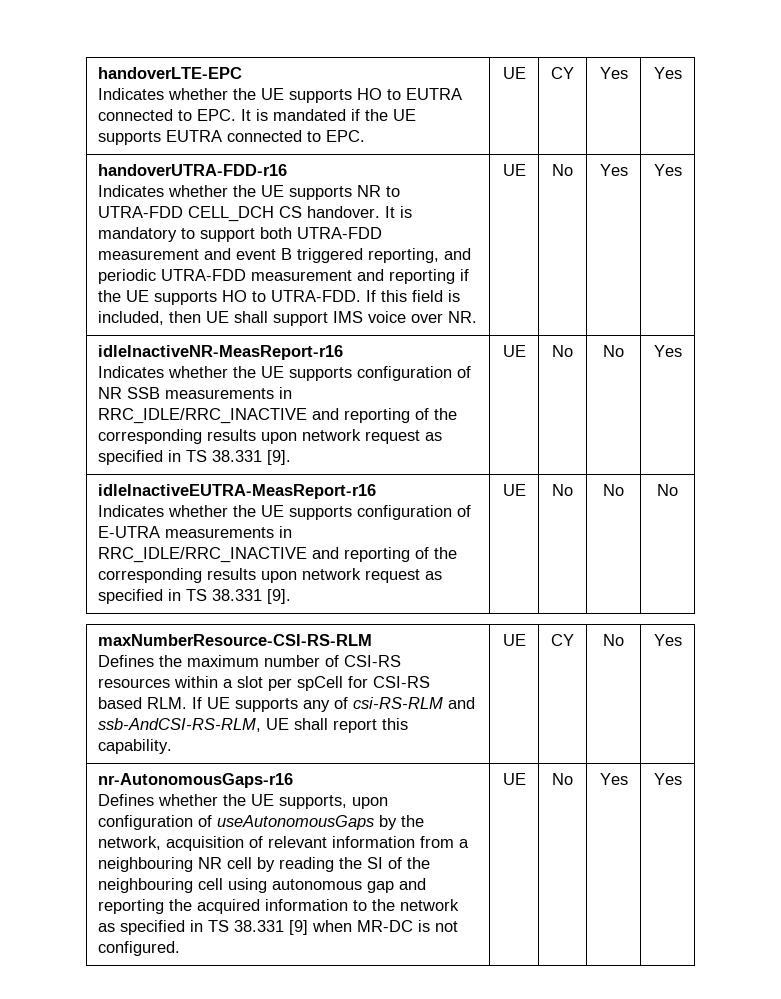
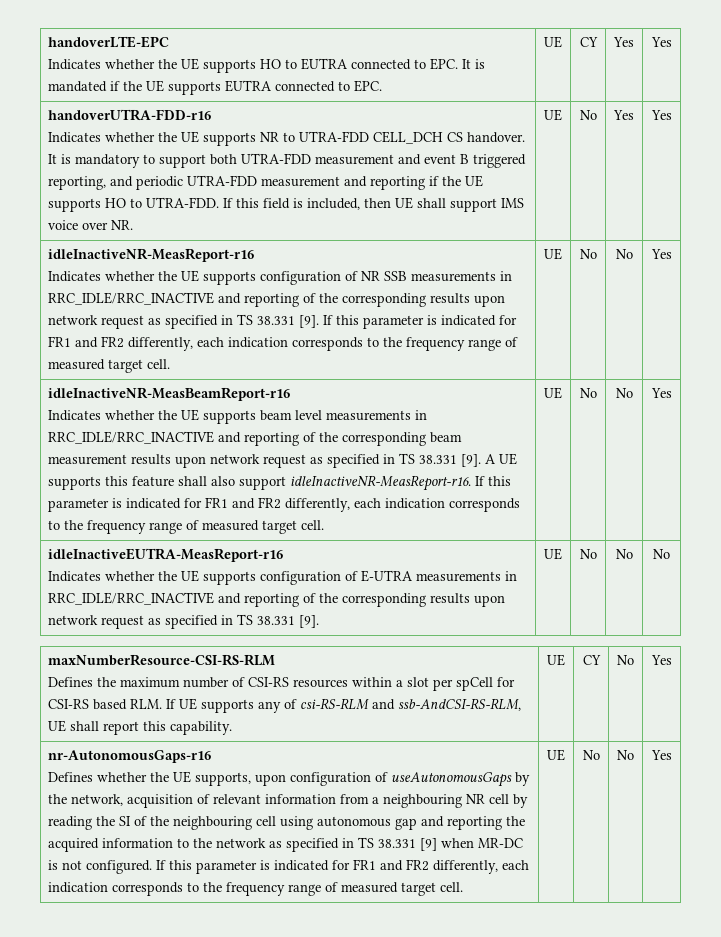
- Indicates whether the UE supports configuration of NR SSB measurements in RRC_IDLE/RRC_INACTIVE and reporting of the corresponding results upon network request as specified in TS 38.331 [9].
+ Indicates whether the UE supports configuration of NR SSB measurements in RRC_IDLE/RRC_INACTIVE and reporting of the corresponding results upon network request as specified in TS 38.331 [9]. If this parameter is indicated for FR1 and FR2 differently, each indication corresponds to the frequency range of measured target cell. | UE | No | No | Yes
+ idleInactiveNR-MeasBeamReport-r16
+ Indicates whether the UE supports beam level measurements in RRC_IDLE/RRC_INACTIVE and reporting of the corresponding beam measurement results upon network request as specified in TS 38.331 [9]. A UE supports this feature shall also support idleInactiveNR-MeasReport-r16. If this parameter is indicated for FR1 and FR2 differently, each indication corresponds to the frequency range of measured target cell.
- Defines whether the UE supports, upon configuration of useAutonomousGaps by the network, acquisition of relevant information from a neighbouring NR cell by reading the SI of the neighbouring cell using autonomous gap and reporting the acquired information to the network as specified in TS 38.331 [9] when MR-DC is not configured. | UE | No | Yes
+ Defines whether the UE supports, upon configuration of useAutonomousGaps by the network, acquisition of relevant information from a neighbouring NR cell by reading the SI of the neighbouring cell using autonomous gap and reporting the acquired information to the network as specified in TS 38.331 [9] when MR-DC is not configured. If this parameter is indicated for FR1 and FR2 differently, each indication corresponds to the frequency range of measured target cell. | UE | No | No

